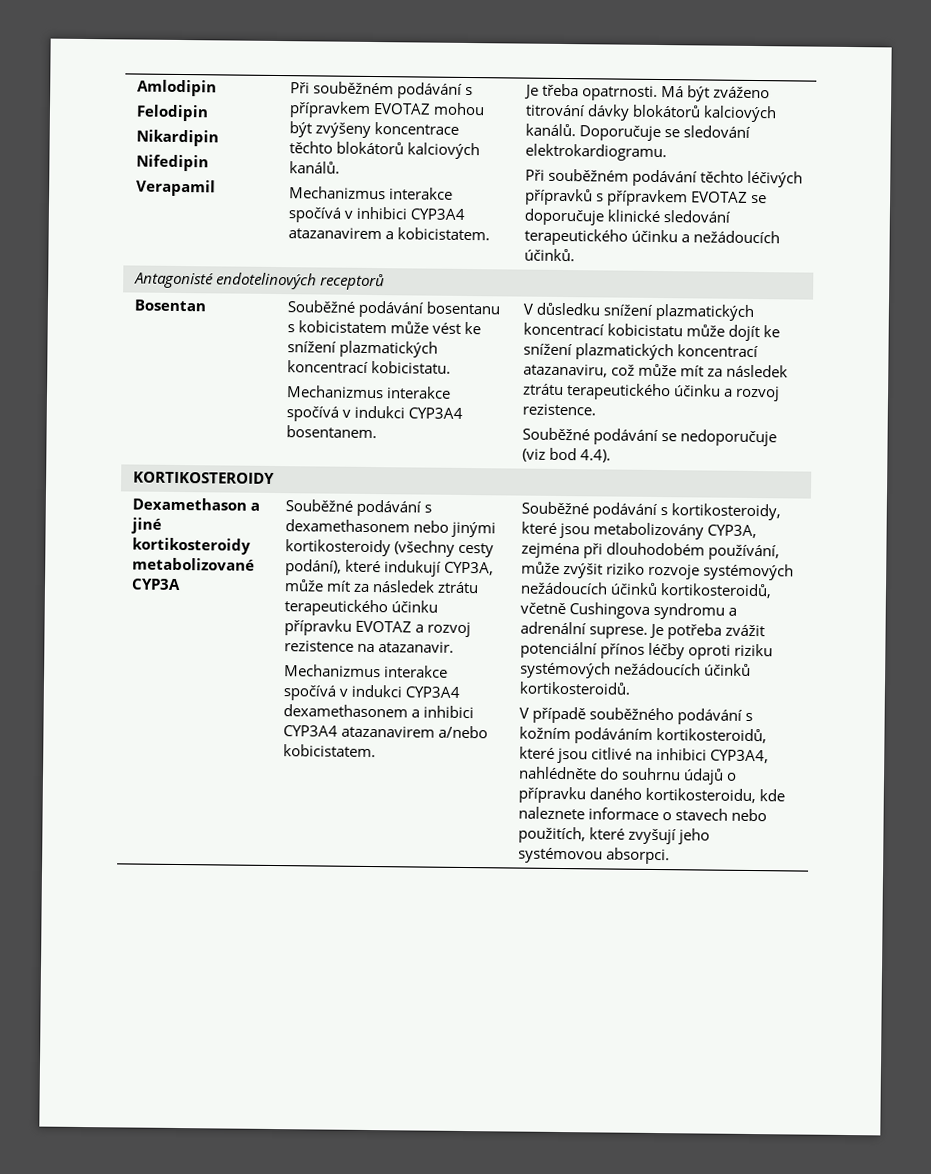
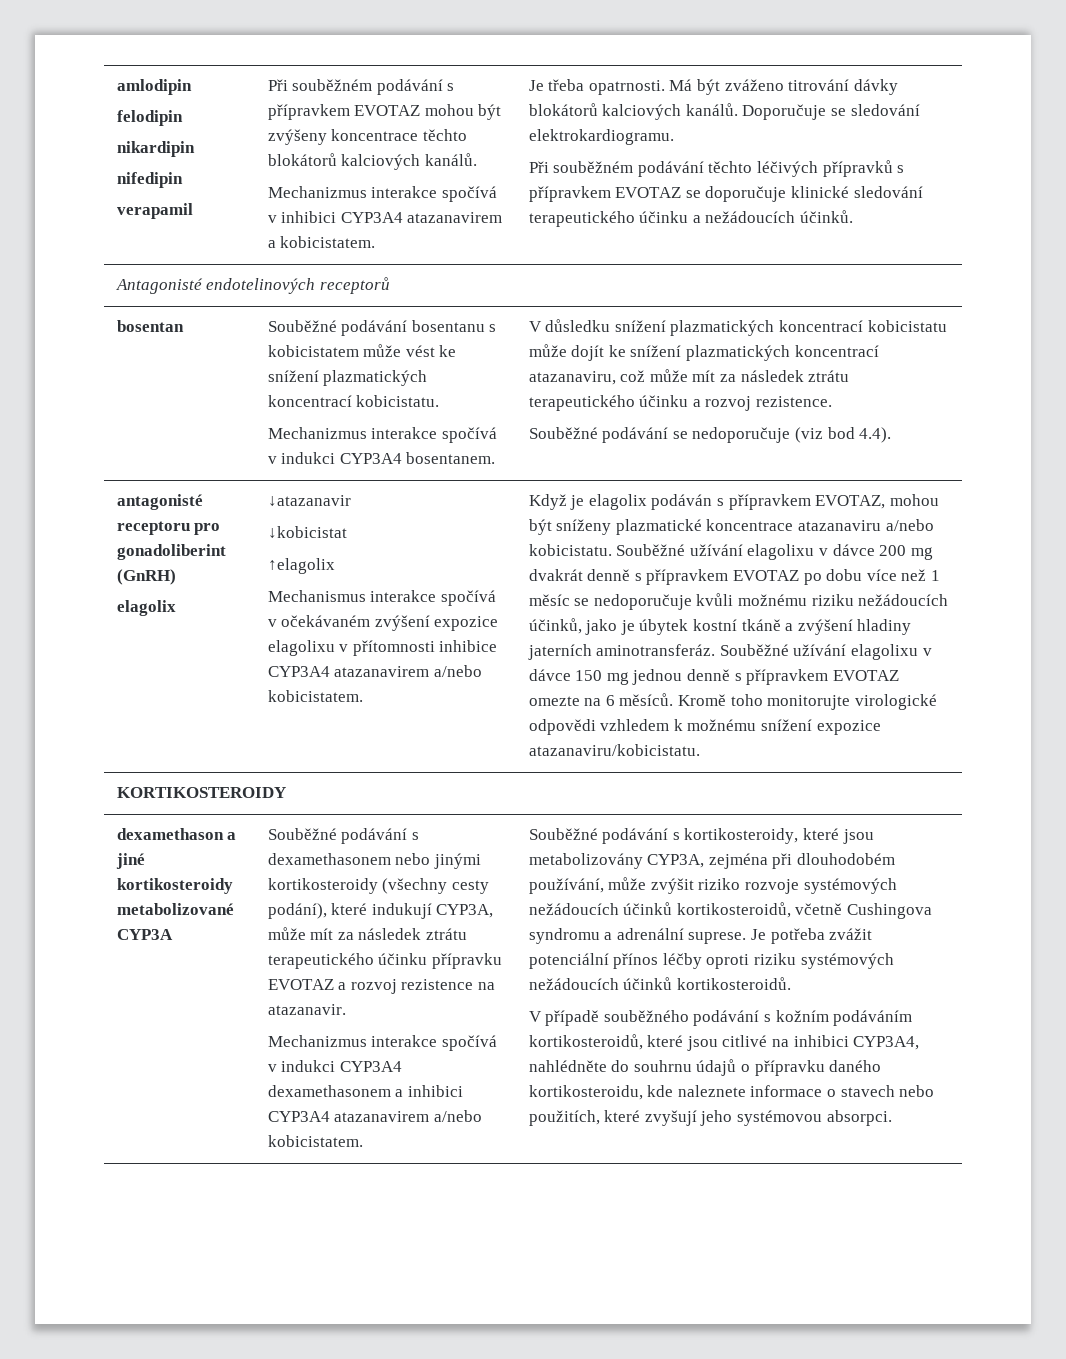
- Amlodipin
- Felodipin
- Nikardipin
- Nifedipin
- Verapamil
+ amlodipin
+ felodipin
+ nikardipin
+ nifedipin
+ verapamil
- Bosentan
+ bosentan
+ antagonisté receptoru pro gonadoliberint (GnRH)
+ elagolix | ↓atazanavir
+ ↓kobicistat
+ ↑elagolix
+ Mechanismus interakce spočívá v očekávaném zvýšení expozice elagolixu v přítomnosti inhibice CYP3A4 atazanavirem a/nebo kobicistatem. | Když je elagolix podáván s přípravkem EVOTAZ, mohou být sníženy plazmatické koncentrace atazanaviru a/nebo kobicistatu. Souběžné užívání elagolixu v dávce 200 mg dvakrát denně s přípravkem EVOTAZ po dobu více než 1 měsíc se nedoporučuje kvůli možnému riziku nežádoucích účinků, jako je úbytek kostní tkáně a zvýšení hladiny jaterních aminotransferáz. Souběžné užívání elagolixu v dávce 150 mg jednou denně s přípravkem EVOTAZ omezte na 6 měsíců. Kromě toho monitorujte virologické odpovědi vzhledem k možnému snížení expozice atazanaviru/kobicistatu.
- Dexamethason a jiné kortikosteroidy metabolizované CYP3A
+ dexamethason a jiné kortikosteroidy metabolizované CYP3A

